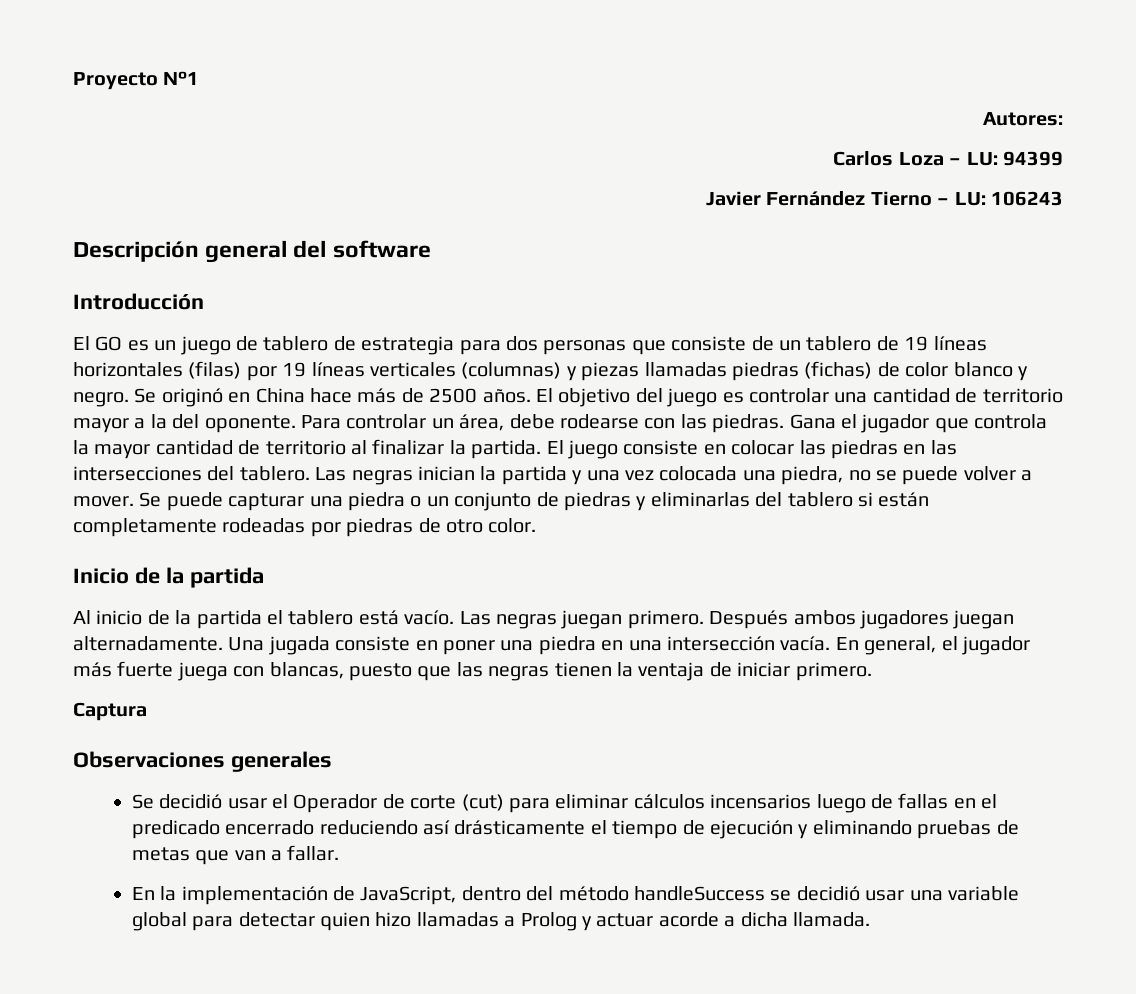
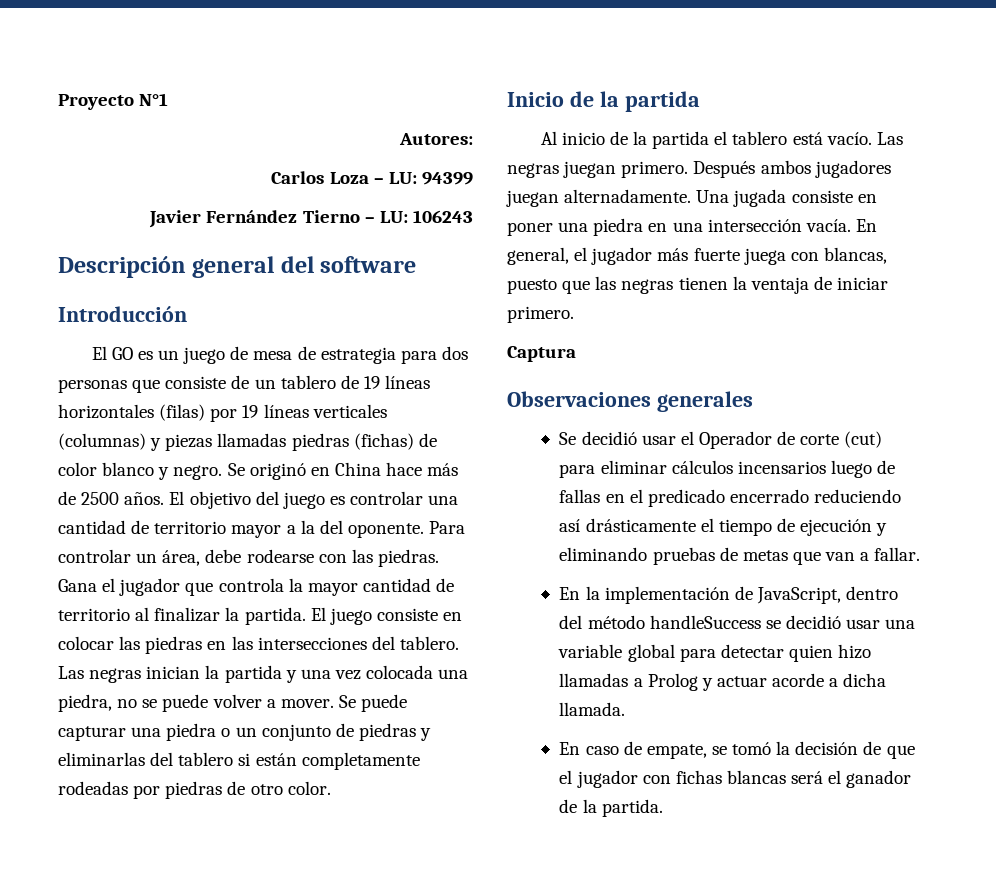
- El GO es un juego de tablero de estrategia para dos personas que consiste de un tablero de 19 líneas horizontales (filas) por 19 líneas verticales (columnas) y piezas llamadas piedras (fichas) de color blanco y negro.
+ El GO es un juego de mesa de estrategia para dos personas que consiste de un tablero de 19 líneas horizontales (filas) por 19 líneas verticales (columnas) y piezas llamadas piedras (fichas) de color blanco y negro.
+ En caso de empate, se tomó la decisión de que el jugador con fichas blancas será el ganador de la partida.

